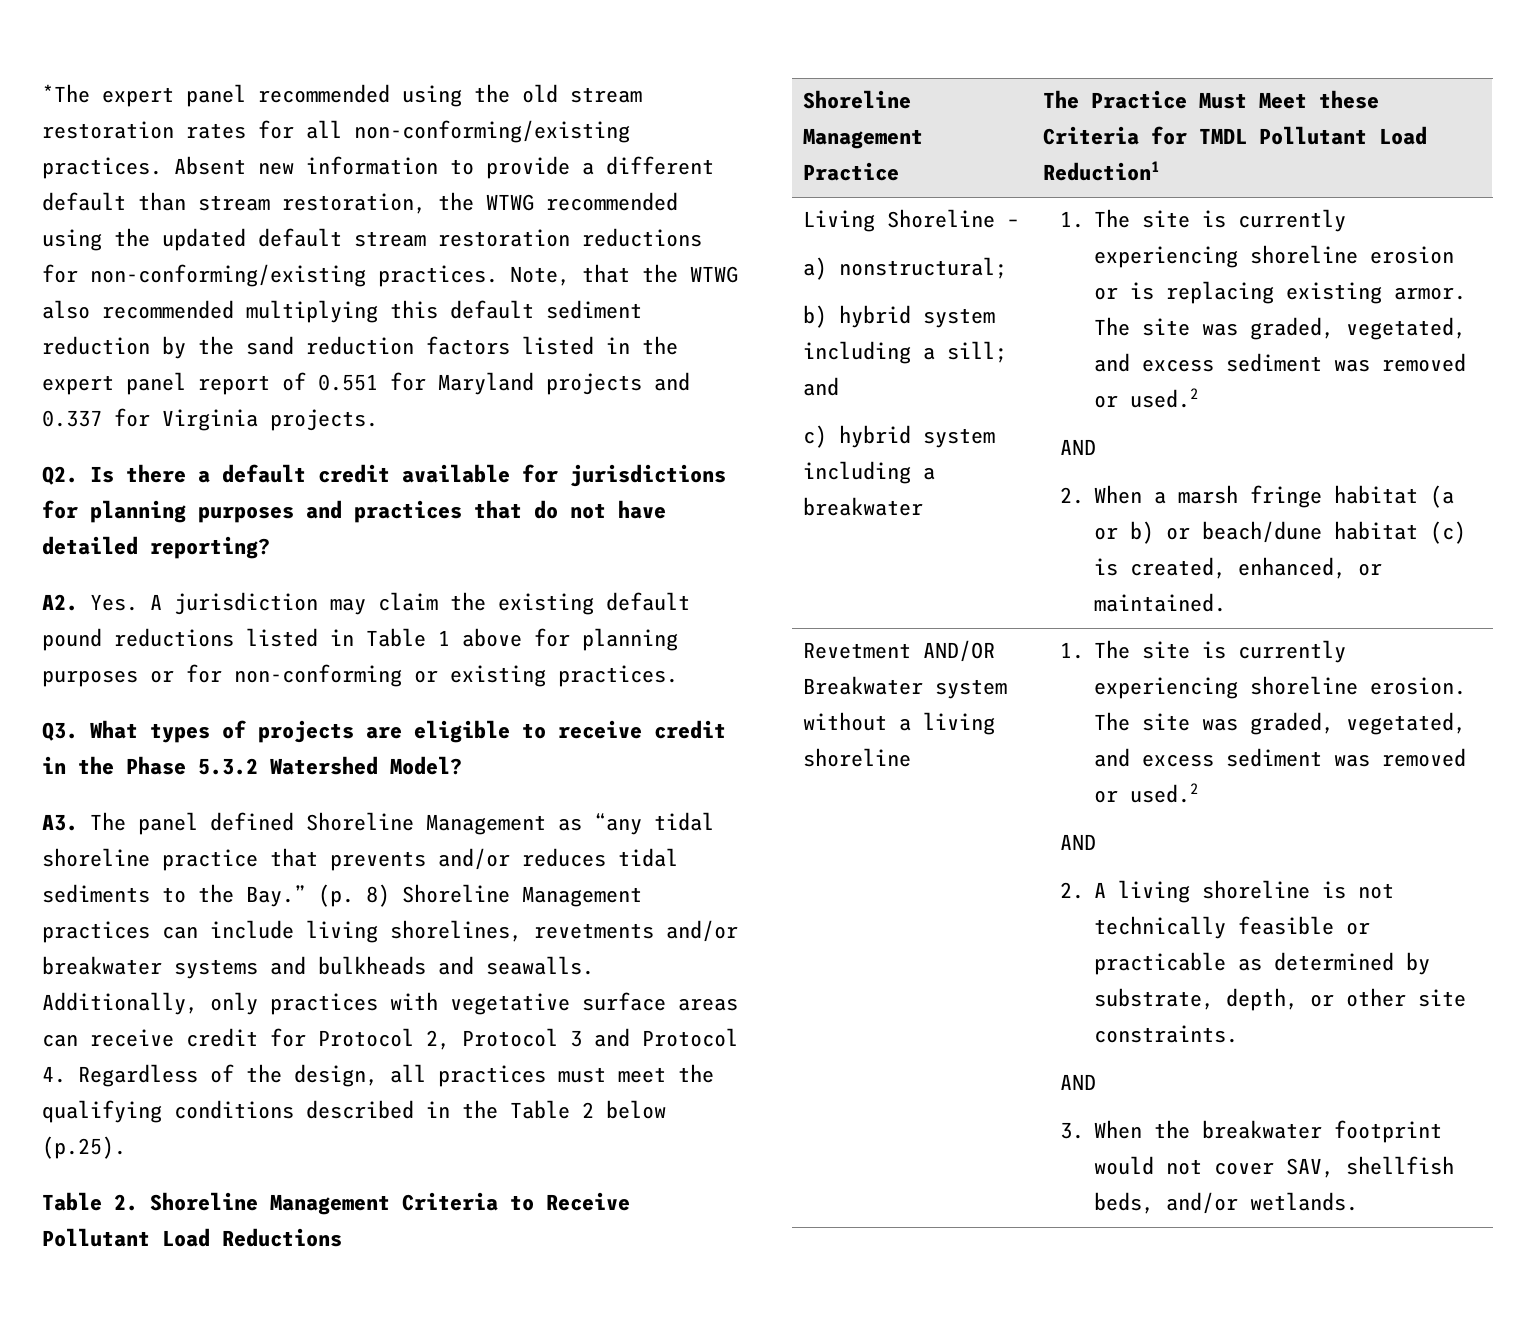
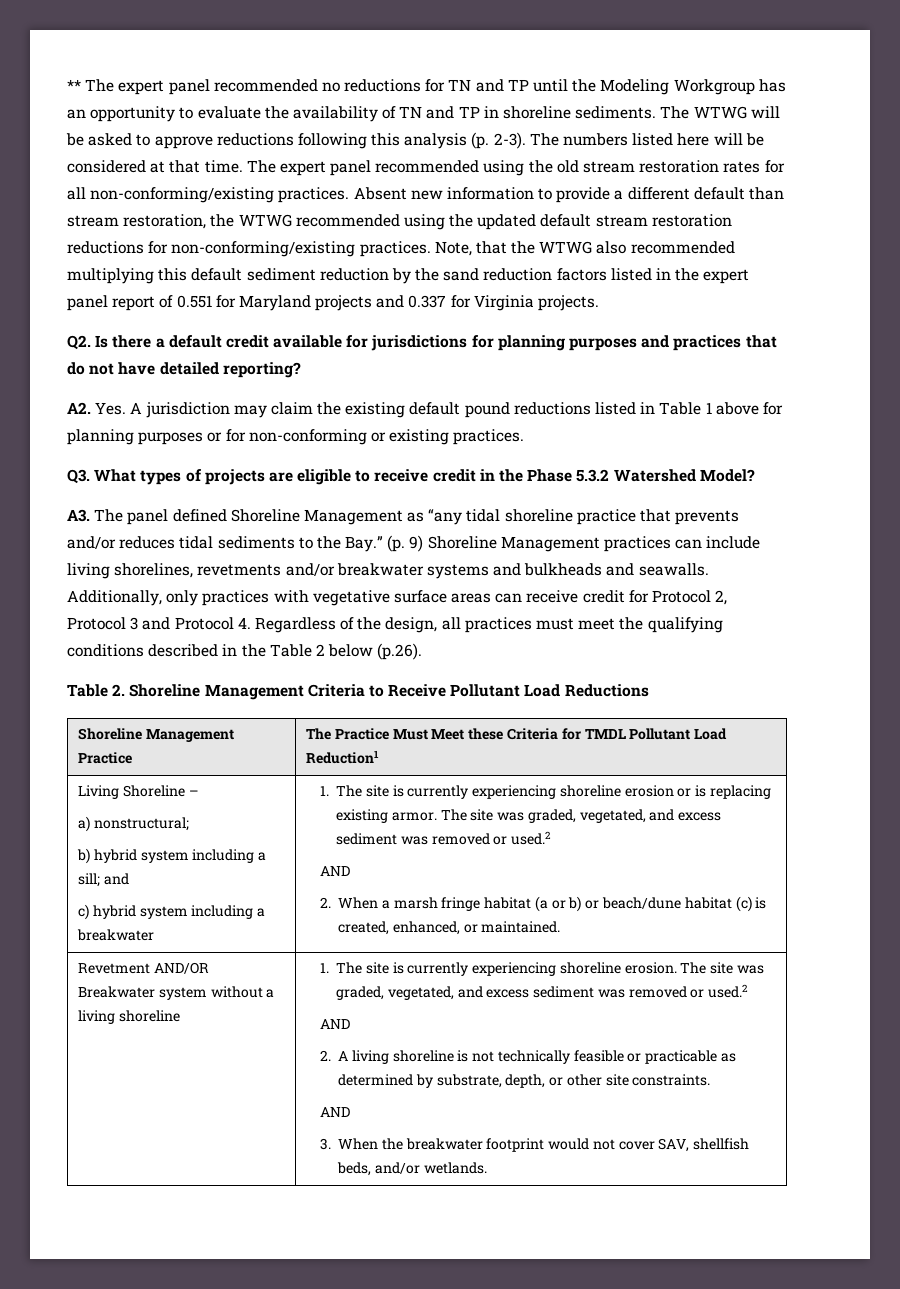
- *The expert panel recommended using the old stream restoration rates for all non-conforming/existing practices.
+ ** The expert panel recommended no reductions for TN and TP until the Modeling Workgroup has an opportunity to evaluate the availability of TN and TP in shoreline sediments. The WTWG will be asked to approve reductions following this analysis (p. 2-3). The numbers listed here will be considered at that time. The expert panel recommended using the old stream restoration rates for all non-conforming/existing practices.
- A3. The panel defined Shoreline Management as “any tidal shoreline practice that prevents and/or reduces tidal sediments to the Bay.” (p. 8) Shoreline Management practices can include living shorelines, revetments and/or breakwater systems and bulkheads and seawalls.
+ A3. The panel defined Shoreline Management as “any tidal shoreline practice that prevents and/or reduces tidal sediments to the Bay.” (p. 9) Shoreline Management practices can include living shorelines, revetments and/or breakwater systems and bulkheads and seawalls.
- Additionally, only practices with vegetative surface areas can receive credit for Protocol 2, Protocol 3 and Protocol 4. Regardless of the design, all practices must meet the qualifying conditions described in the Table 2 below (p.25).
+ Additionally, only practices with vegetative surface areas can receive credit for Protocol 2, Protocol 3 and Protocol 4. Regardless of the design, all practices must meet the qualifying conditions described in the Table 2 below (p.26).

